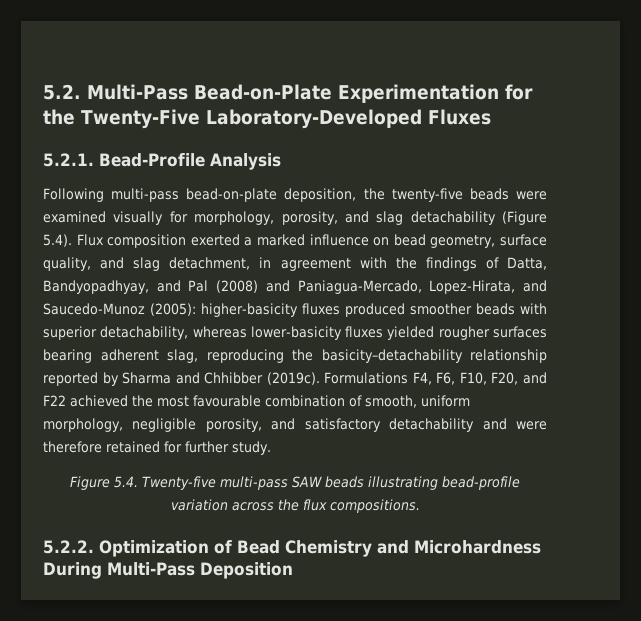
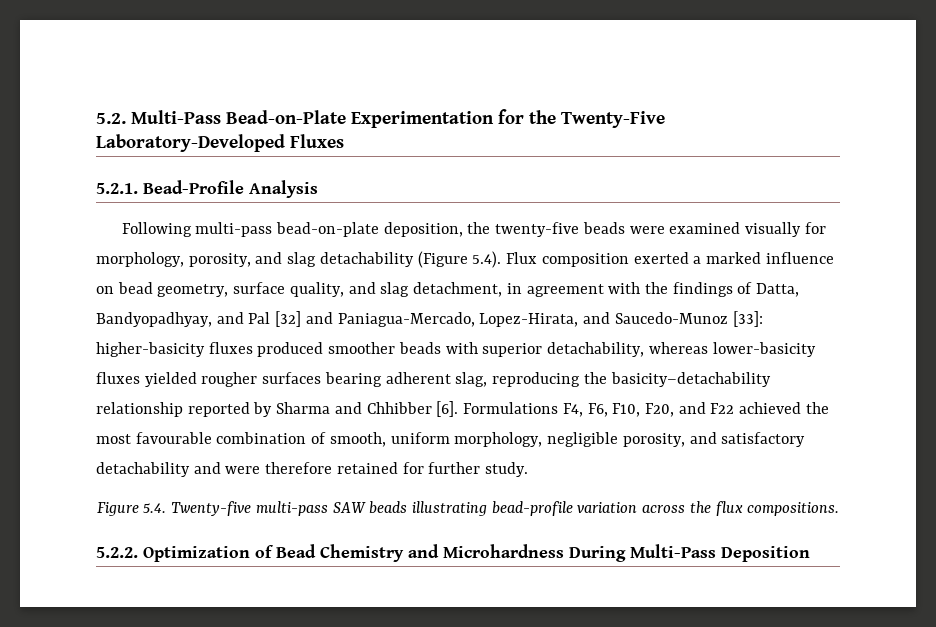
- Following multi-pass bead-on-plate deposition, the twenty-five beads were examined visually for morphology, porosity, and slag detachability (Figure 5.4). Flux composition exerted a marked influence on bead geometry, surface quality, and slag detachment, in agreement with the findings of Datta, Bandyopadhyay, and Pal (2008) and Paniagua-Mercado, Lopez-Hirata, and Saucedo-Munoz (2005):
+ Following multi-pass bead-on-plate deposition, the twenty-five beads were examined visually for morphology, porosity, and slag detachability (Figure 5.4). Flux composition exerted a marked influence on bead geometry, surface quality, and slag detachment, in agreement with the findings of Datta, Bandyopadhyay, and Pal [32] and Paniagua-Mercado, Lopez-Hirata, and Saucedo-Munoz [33]:
- higher-basicity fluxes produced smoother beads with superior detachability, whereas lower-basicity fluxes yielded rougher surfaces bearing adherent slag, reproducing the basicity–detachability relationship reported by Sharma and Chhibber (2019c).
+ higher-basicity fluxes produced smoother beads with superior detachability, whereas lower-basicity fluxes yielded rougher surfaces bearing adherent slag, reproducing the basicity–detachability relationship reported by Sharma and Chhibber [6].

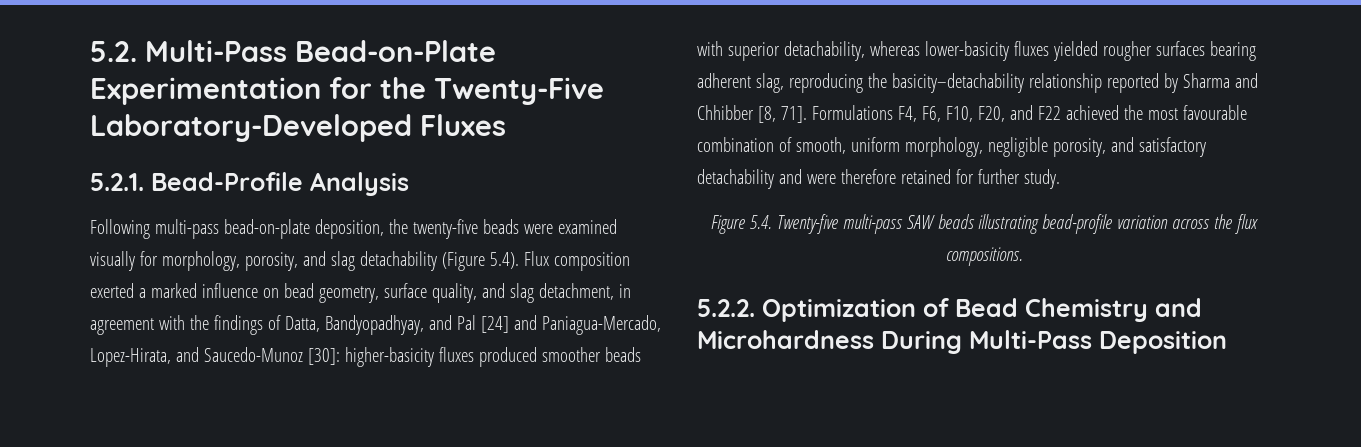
- Following multi-pass bead-on-plate deposition, the twenty-five beads were examined visually for morphology, porosity, and slag detachability (Figure 5.4). Flux composition exerted a marked influence on bead geometry, surface quality, and slag detachment, in agreement with the findings of Datta, Bandyopadhyay, and Pal [32] and Paniagua-Mercado, Lopez-Hirata, and Saucedo-Munoz [33]:
+ Following multi-pass bead-on-plate deposition, the twenty-five beads were examined visually for morphology, porosity, and slag detachability (Figure 5.4). Flux composition exerted a marked influence on bead geometry, surface quality, and slag detachment, in agreement with the findings of Datta, Bandyopadhyay, and Pal [24] and Paniagua-Mercado, Lopez-Hirata, and Saucedo-Munoz [30]:
- higher-basicity fluxes produced smoother beads with superior detachability, whereas lower-basicity fluxes yielded rougher surfaces bearing adherent slag, reproducing the basicity–detachability relationship reported by Sharma and Chhibber [6].
+ higher-basicity fluxes produced smoother beads with superior detachability, whereas lower-basicity fluxes yielded rougher surfaces bearing adherent slag, reproducing the basicity–detachability relationship reported by Sharma and Chhibber [8, 71].

